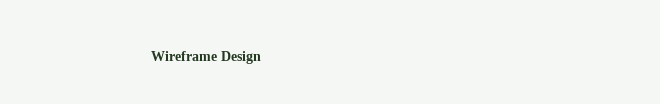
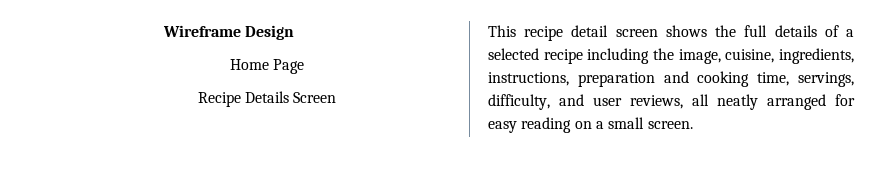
+ Home Page
+ Recipe Details Screen
+ This recipe detail screen shows the full details of a selected recipe including the image, cuisine, ingredients, instructions, preparation and cooking time, servings, difficulty, and user reviews, all neatly arranged for easy reading on a small screen.

